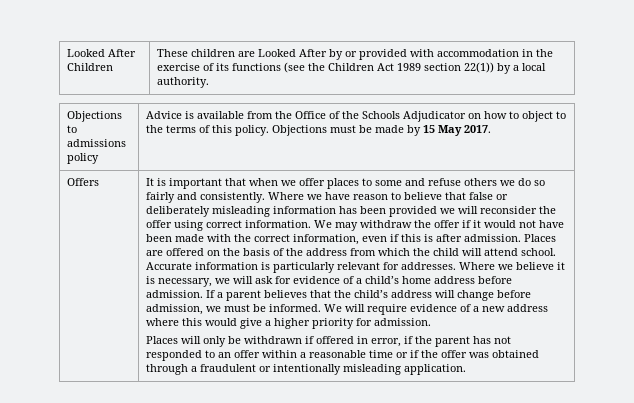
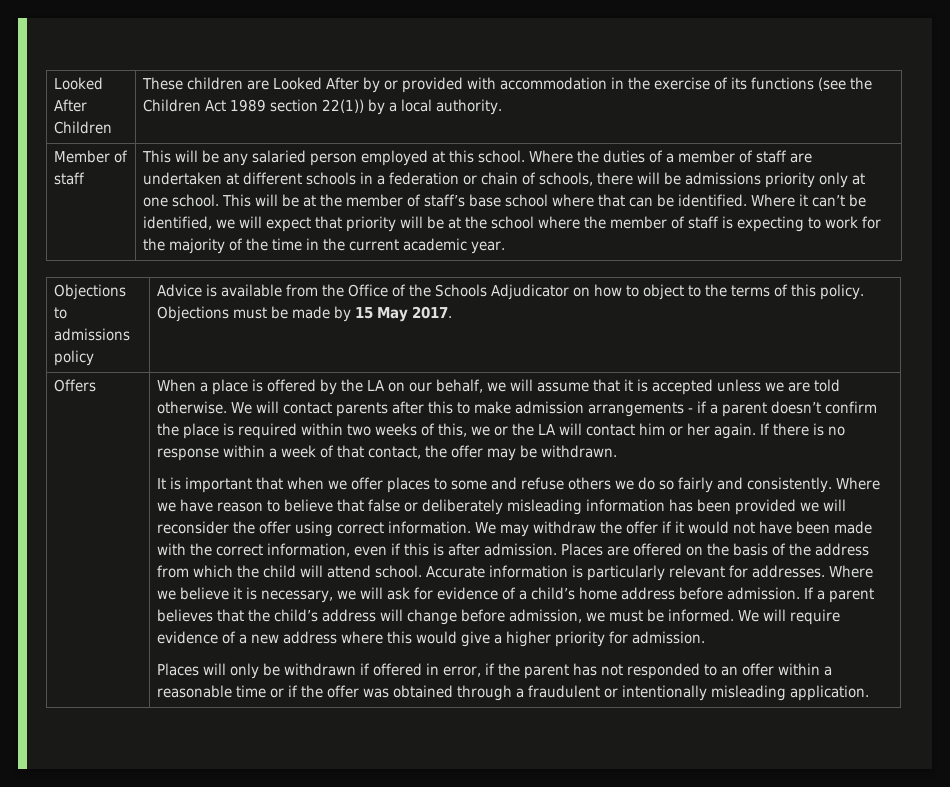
+ Member of staff | This will be any salaried person employed at this school. Where the duties of a member of staff are undertaken at different schools in a federation or chain of schools, there will be admissions priority only at one school. This will be at the member of staff’s base school where that can be identified. Where it can’t be identified, we will expect that priority will be at the school where the member of staff is expecting to work for the majority of the time in the current academic year.
+ When a place is offered by the LA on our behalf, we will assume that it is accepted unless we are told otherwise. We will contact parents after this to make admission arrangements - if a parent doesn’t confirm the place is required within two weeks of this, we or the LA will contact him or her again. If there is no response within a week of that contact, the offer may be withdrawn.

